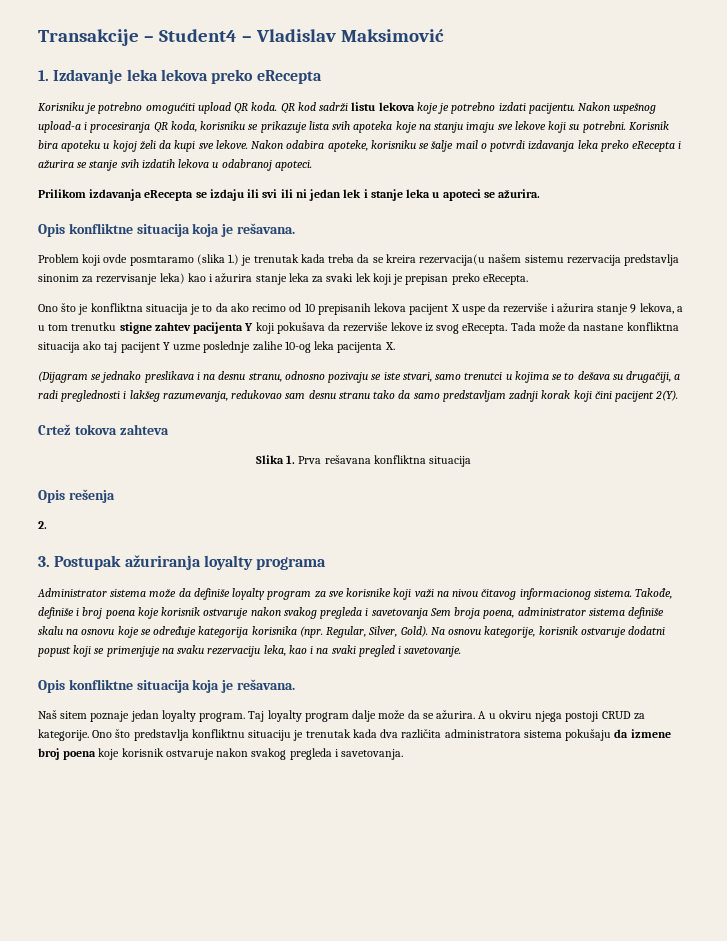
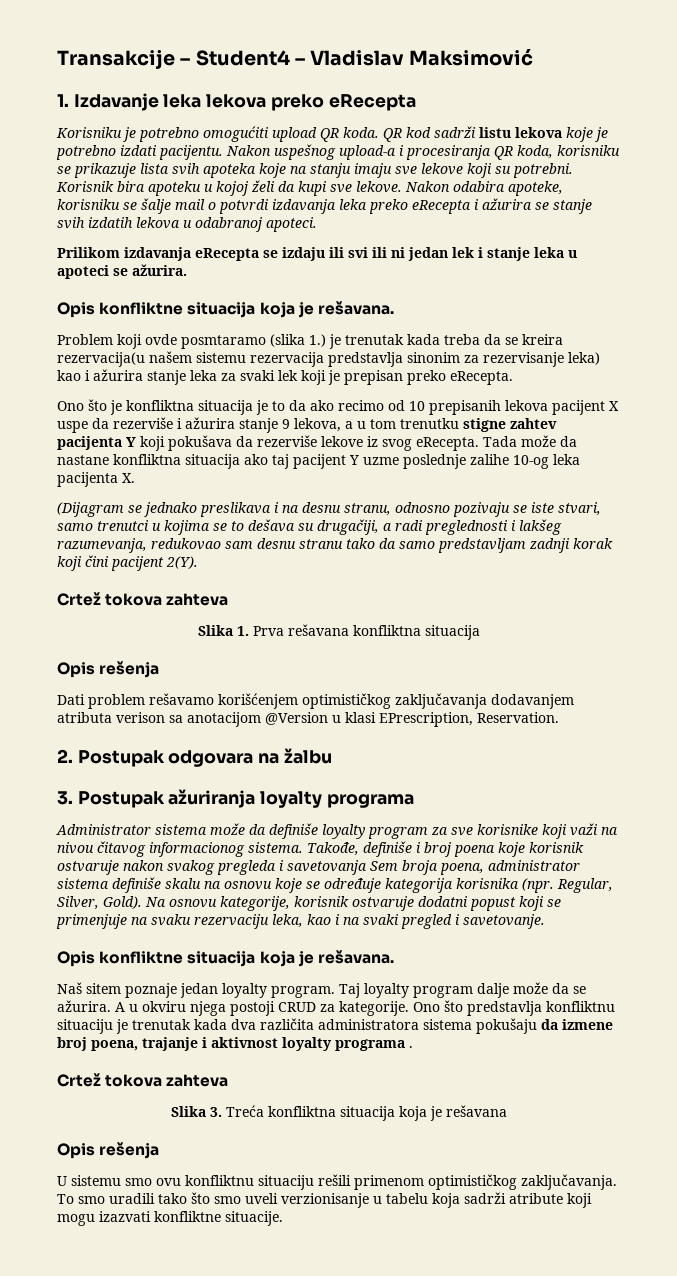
- 2.
+ Dati problem rešavamo korišćenjem optimističkog zaključavanja dodavanjem atributa verison sa anotacijom @Version u klasi EPrescription, Reservation.
+ 2. Postupak odgovara na žalbu
- Ono što predstavlja konfliktnu situaciju je trenutak kada dva različita administratora sistema pokušaju da izmene broj poena koje korisnik ostvaruje nakon svakog pregleda i savetovanja.
+ Ono što predstavlja konfliktnu situaciju je trenutak kada dva različita administratora sistema pokušaju da izmene broj poena, trajanje i aktivnost loyalty programa .
+ Crtež tokova zahteva
+ Slika 3. Treća konfliktna situacija koja je rešavana
+ Opis rešenja
+ U sistemu smo ovu konfliktnu situaciju rešili primenom optimističkog zaključavanja. To smo uradili tako što smo uveli verzionisanje u tabelu koja sadrži atribute koji mogu izazvati konfliktne situacije.

